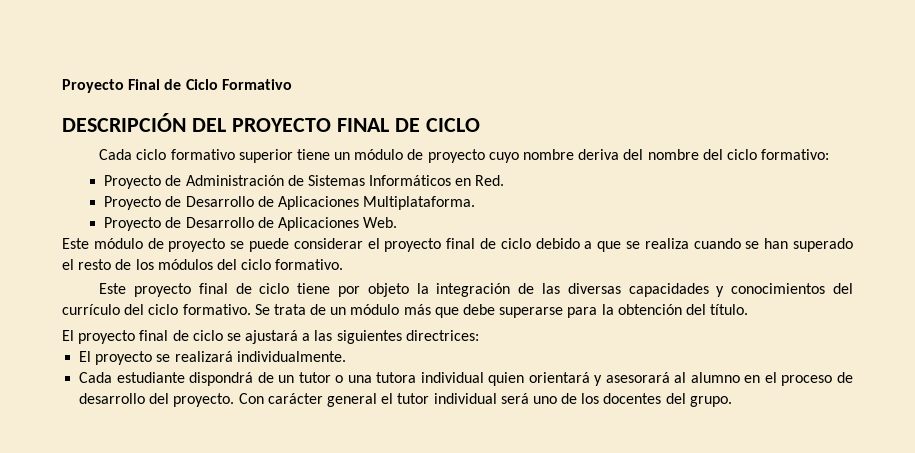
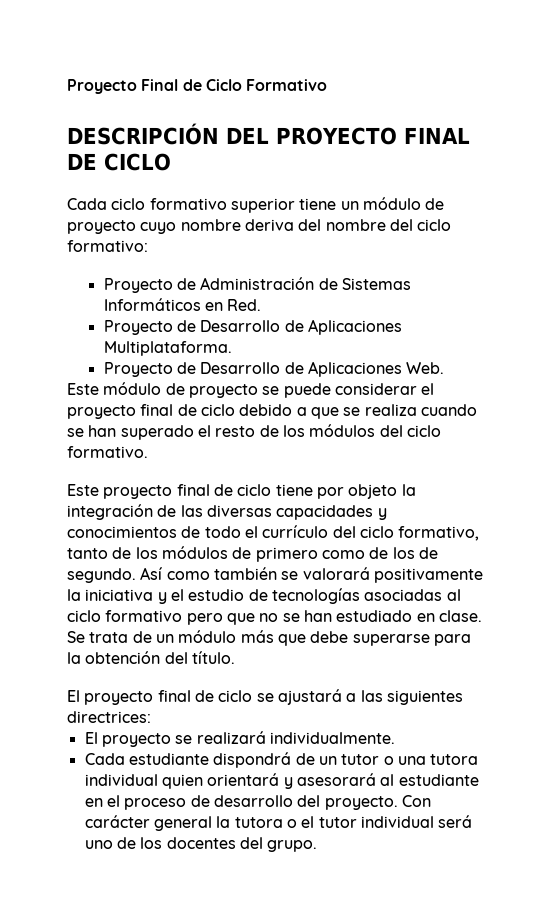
- Este proyecto final de ciclo tiene por objeto la integración de las diversas capacidades y conocimientos del currículo del ciclo formativo.
+ Este proyecto final de ciclo tiene por objeto la integración de las diversas capacidades y conocimientos de todo el currículo del ciclo formativo, tanto de los módulos de primero como de los de segundo. Así como también se valorará positivamente la iniciativa y el estudio de tecnologías asociadas al ciclo formativo pero que no se han estudiado en clase.
- Cada estudiante dispondrá de un tutor o una tutora individual quien orientará y asesorará al alumno en el proceso de desarrollo del proyecto.
+ Cada estudiante dispondrá de un tutor o una tutora individual quien orientará y asesorará al estudiante en el proceso de desarrollo del proyecto.
- Con carácter general el tutor individual será uno de los docentes del grupo.
+ Con carácter general la tutora o el tutor individual será uno de los docentes del grupo.

